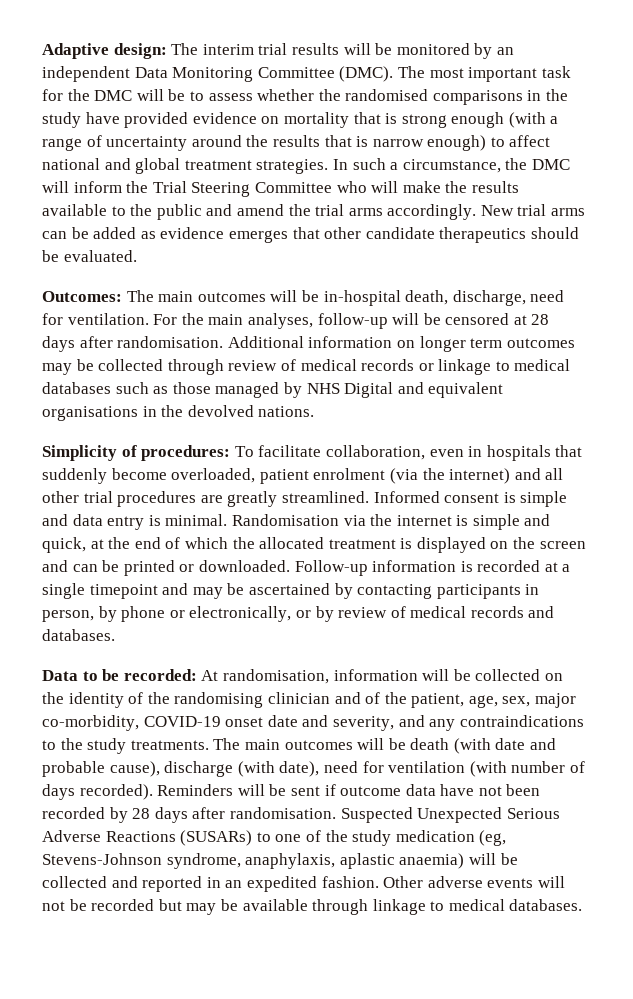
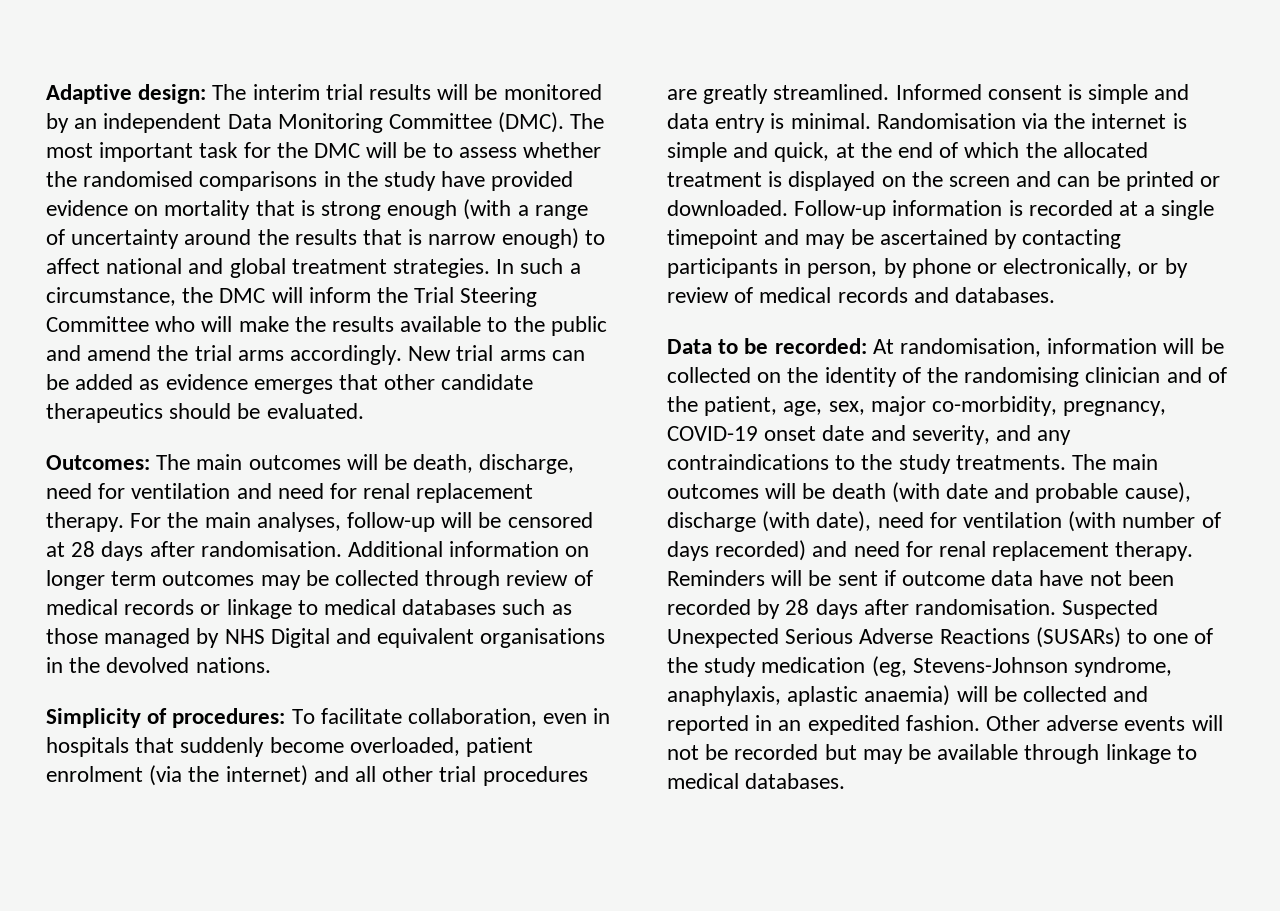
- Outcomes: The main outcomes will be in-hospital death, discharge, need for ventilation.
+ Outcomes: The main outcomes will be death, discharge, need for ventilation and need for renal replacement therapy.
- Data to be recorded: At randomisation, information will be collected on the identity of the randomising clinician and of the patient, age, sex, major co-morbidity, COVID-19 onset date and severity, and any contraindications to the study treatments.
+ Data to be recorded: At randomisation, information will be collected on the identity of the randomising clinician and of the patient, age, sex, major co-morbidity, pregnancy, COVID-19 onset date and severity, and any contraindications to the study treatments.
- The main outcomes will be death (with date and probable cause), discharge (with date), need for ventilation (with number of days recorded).
+ The main outcomes will be death (with date and probable cause), discharge (with date), need for ventilation (with number of days recorded) and need for renal replacement therapy.

